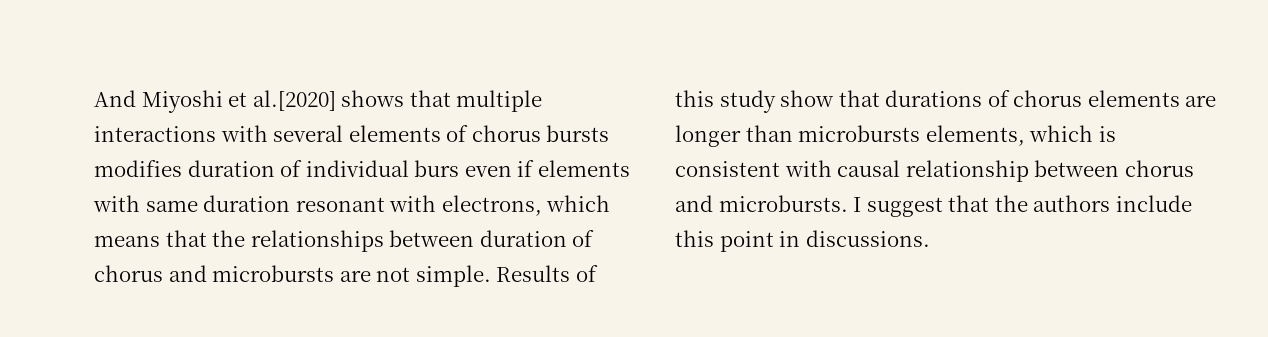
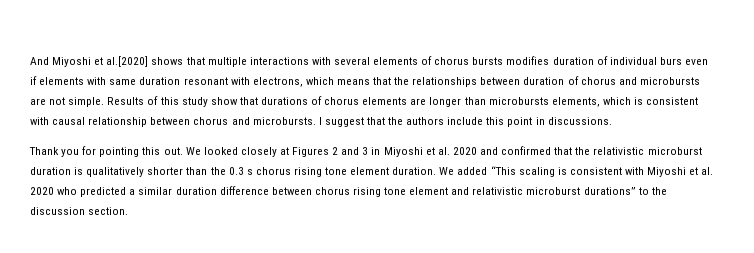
+ Thank you for pointing this out. We looked closely at Figures 2 and 3 in Miyoshi et al. 2020 and confirmed that the relativistic microburst duration is qualitatively shorter than the 0.3 s chorus rising tone element duration. We added “This scaling is consistent with Miyoshi et al. 2020 who predicted a similar duration difference between chorus rising tone element and relativistic microburst durations” to the discussion section.

